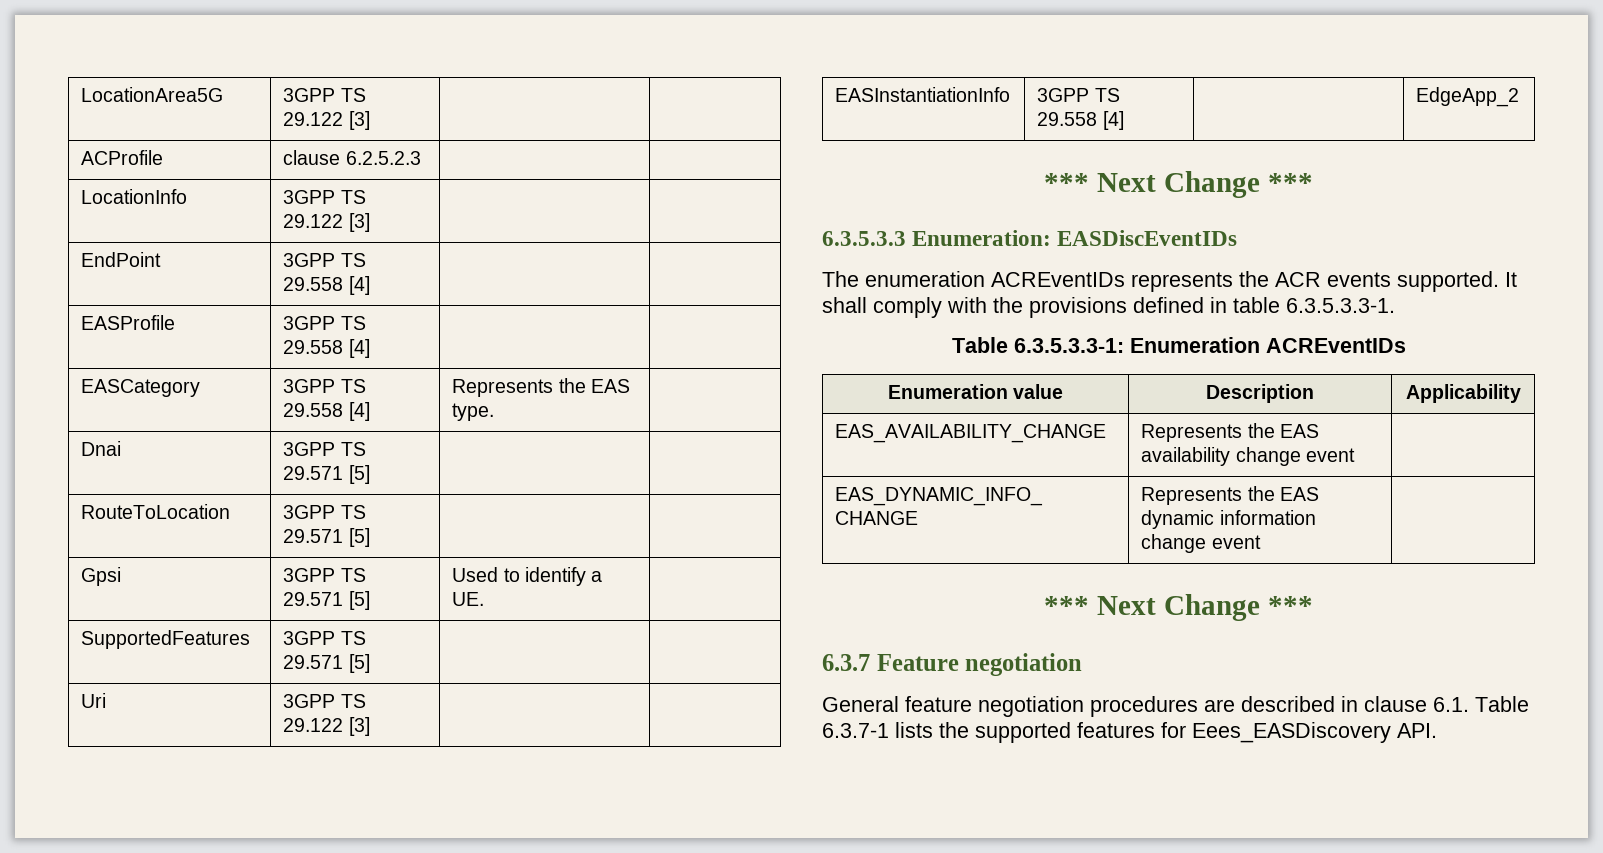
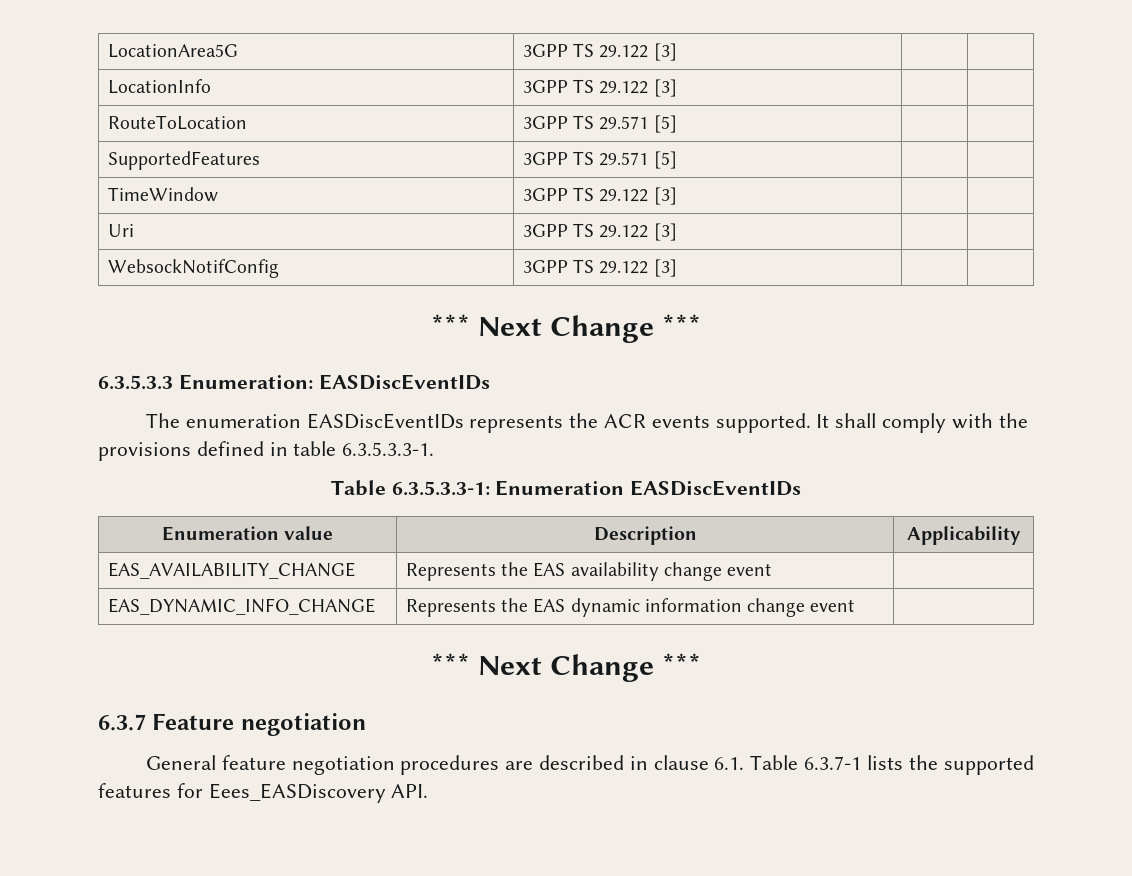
- ACProfile | clause 6.2.5.2.3 | |
- EndPoint | 3GPP TS 29.558 [4] | |
- EASProfile | 3GPP TS 29.558 [4] | |
- EASCategory | 3GPP TS 29.558 [4] | Represents the EAS type. |
- Dnai | 3GPP TS 29.571 [5] | |
- Gpsi | 3GPP TS 29.571 [5] | Used to identify a UE. |
  SupportedFeatures | 3GPP TS 29.571 [5] | |
+ TimeWindow | 3GPP TS 29.122 [3] | |
- EASInstantiationInfo | 3GPP TS 29.558 [4] | | EdgeApp_2
+ WebsockNotifConfig | 3GPP TS 29.122 [3] | |
- The enumeration ACREventIDs represents the ACR events supported.
+ The enumeration EASDiscEventIDs represents the ACR events supported.
- Table 6.3.5.3.3-1: Enumeration ACREventIDs
+ Table 6.3.5.3.3-1: Enumeration EASDiscEventIDs

